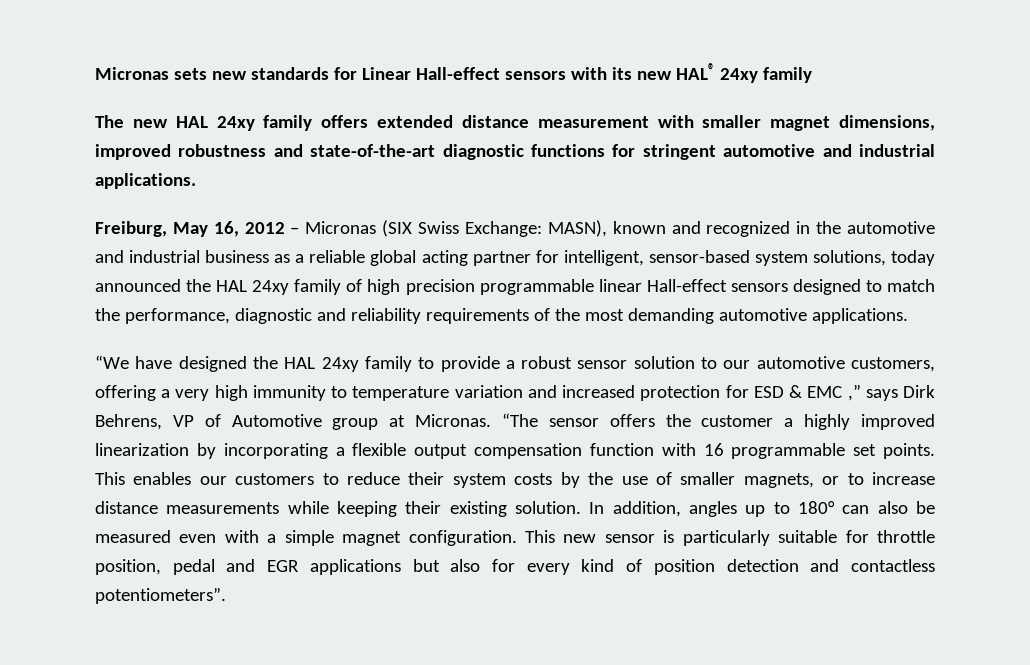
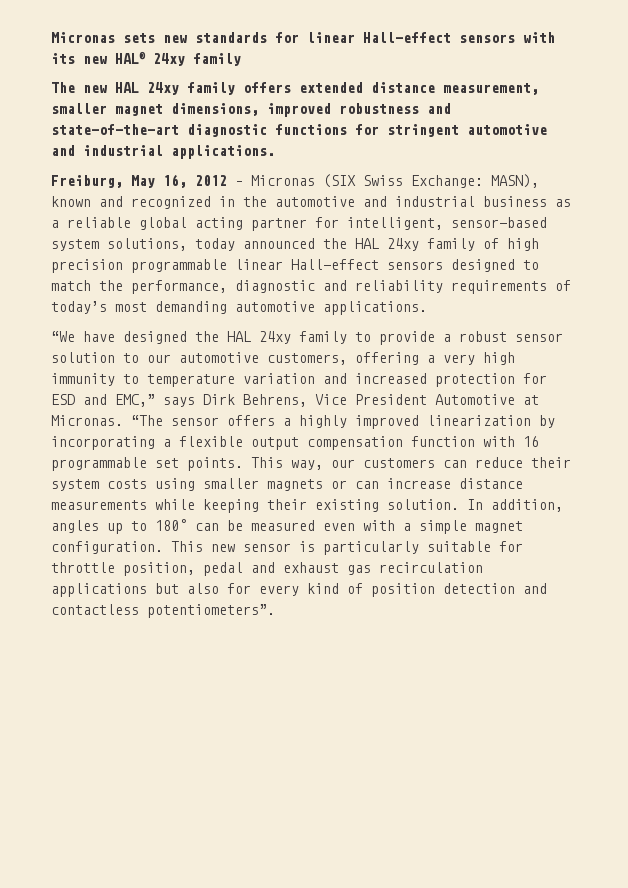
- Micronas sets new standards for Linear Hall-effect sensors with its new HAL® 24xy family
+ Micronas sets new standards for linear Hall-effect sensors with its new HAL® 24xy family
- The new HAL 24xy family offers extended distance measurement with smaller magnet dimensions, improved robustness and state-of-the-art diagnostic functions for stringent automotive and industrial applications.
+ The new HAL 24xy family offers extended distance measurement, smaller magnet dimensions, improved robustness and state-of-the-art diagnostic functions for stringent automotive and industrial applications.
- Freiburg, May 16, 2012 – Micronas (SIX Swiss Exchange: MASN), known and recognized in the automotive and industrial business as a reliable global acting partner for intelligent, sensor-based system solutions, today announced the HAL 24xy family of high precision programmable linear Hall-effect sensors designed to match the performance, diagnostic and reliability requirements of the most demanding automotive applications.
+ Freiburg, May 16, 2012 – Micronas (SIX Swiss Exchange: MASN), known and recognized in the automotive and industrial business as a reliable global acting partner for intelligent, sensor-based system solutions, today announced the HAL 24xy family of high precision programmable linear Hall-effect sensors designed to match the performance, diagnostic and reliability requirements of today’s most demanding automotive applications.
- “We have designed the HAL 24xy family to provide a robust sensor solution to our automotive customers, offering a very high immunity to temperature variation and increased protection for ESD & EMC ,” says Dirk Behrens, VP of Automotive group at Micronas.
+ “We have designed the HAL 24xy family to provide a robust sensor solution to our automotive customers, offering a very high immunity to temperature variation and increased protection for ESD and EMC,” says Dirk Behrens, Vice President Automotive at Micronas.
- “The sensor offers the customer a highly improved linearization by incorporating a flexible output compensation function with 16 programmable set points.
+ “The sensor offers a highly improved linearization by incorporating a flexible output compensation function with 16 programmable set points.
- This enables our customers to reduce their system costs by the use of smaller magnets, or to increase distance measurements while keeping their existing solution.
+ This way, our customers can reduce their system costs using smaller magnets or can increase distance measurements while keeping their existing solution.
- In addition, angles up to 180° can also be measured even with a simple magnet configuration.
+ In addition, angles up to 180° can be measured even with a simple magnet configuration.
- This new sensor is particularly suitable for throttle position, pedal and EGR applications but also for every kind of position detection and contactless potentiometers”.
+ This new sensor is particularly suitable for throttle position, pedal and exhaust gas recirculation applications but also for every kind of position detection and contactless potentiometers”.

